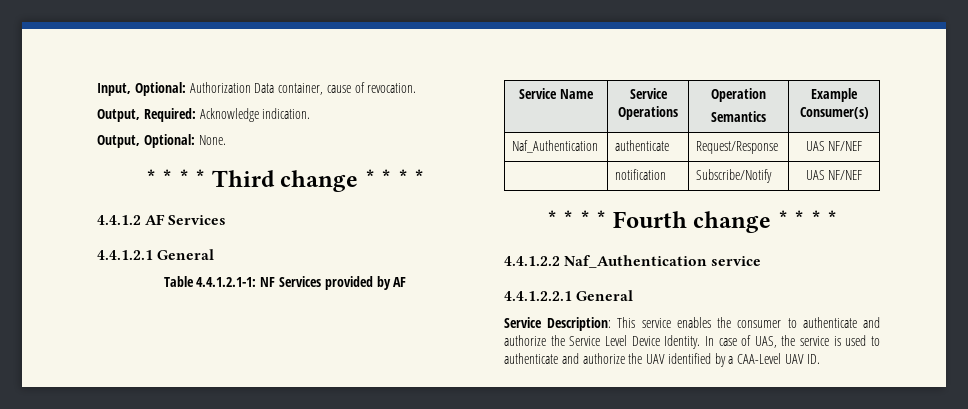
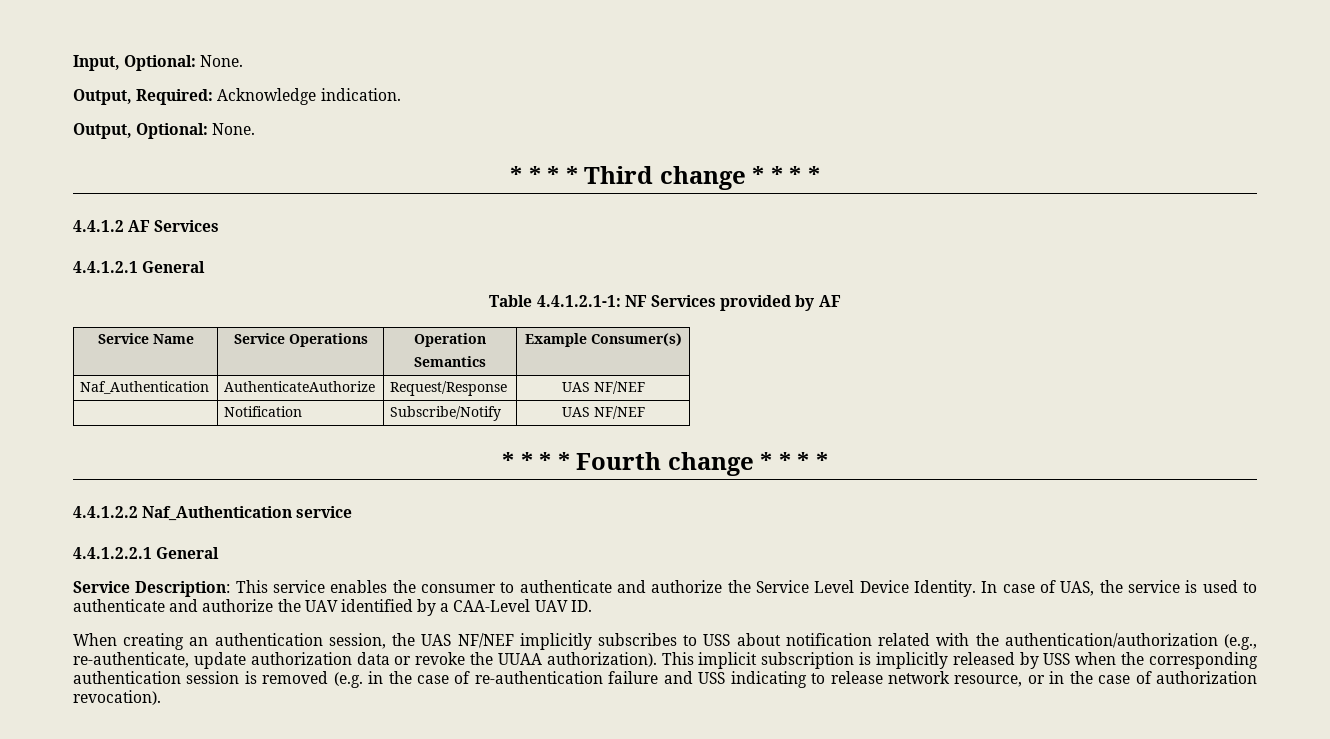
- Input, Optional: Authorization Data container, cause of revocation.
+ Input, Optional: None.
- Naf_Authentication | authenticate | Request/Response | UAS NF/NEF
+ Naf_Authentication | AuthenticateAuthorize | Request/Response | UAS NF/NEF
- | notification | Subscribe/Notify | UAS NF/NEF
+ | Notification | Subscribe/Notify | UAS NF/NEF
+ When creating an authentication session, the UAS NF/NEF implicitly subscribes to USS about notification related with the authentication/authorization (e.g., re-authenticate, update authorization data or revoke the UUAA authorization). This implicit subscription is implicitly released by USS when the corresponding authentication session is removed (e.g. in the case of re-authentication failure and USS indicating to release network resource, or in the case of authorization revocation).

